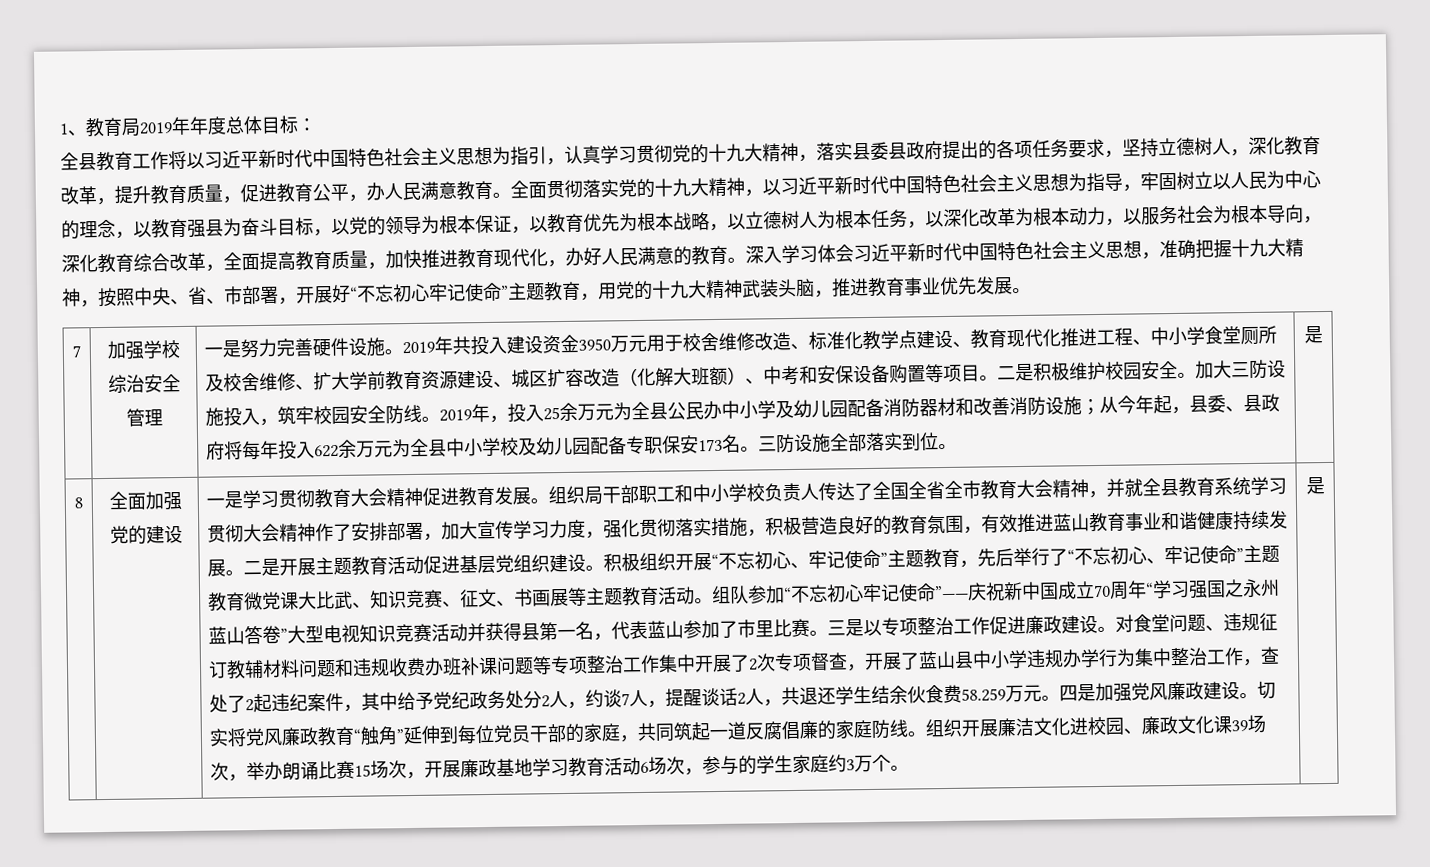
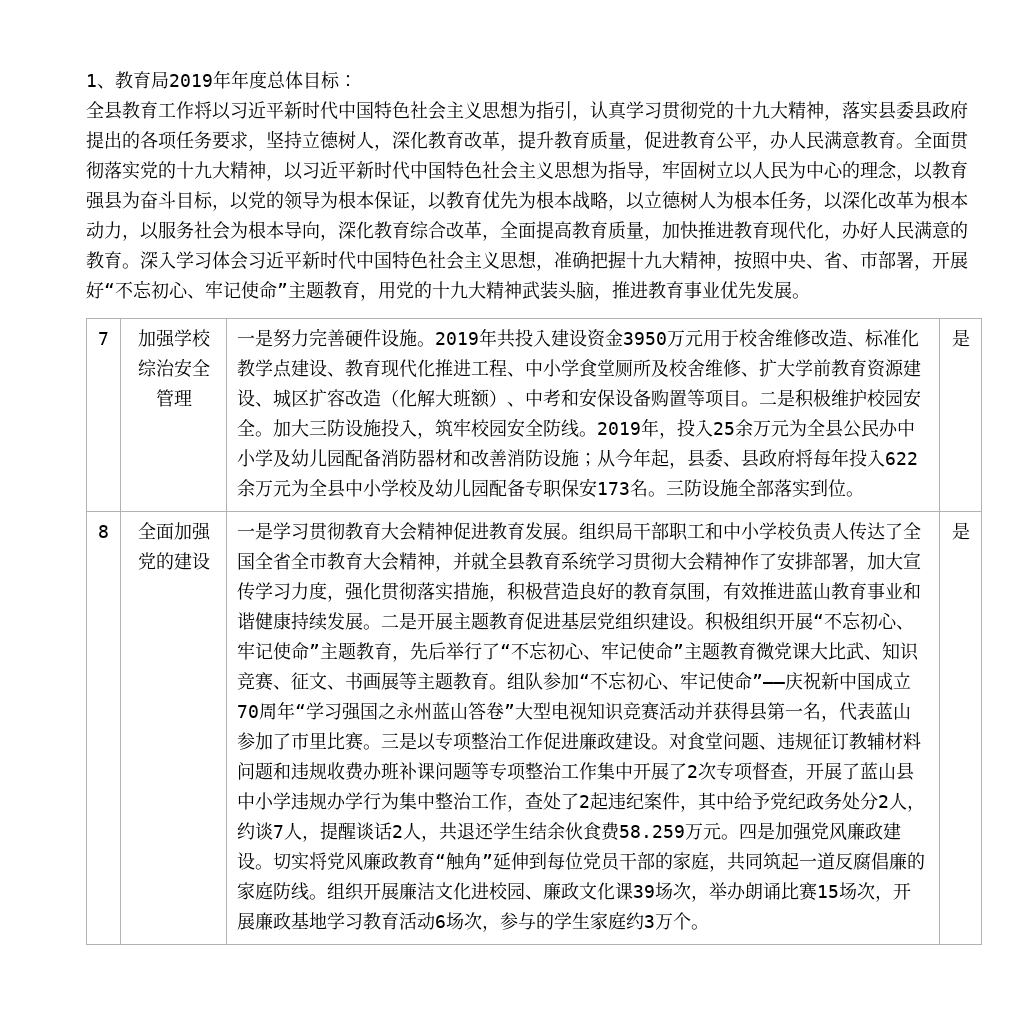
- 深入学习体会习近平新时代中国特色社会主义思想，准确把握十九大精神，按照中央、省、市部署，开展好“不忘初心牢记使命”主题教育，用党的十九大精神武装头脑，推进教育事业优先发展。
+ 深入学习体会习近平新时代中国特色社会主义思想，准确把握十九大精神，按照中央、省、市部署，开展好“不忘初心、牢记使命”主题教育，用党的十九大精神武装头脑，推进教育事业优先发展。
- 二是开展主题教育活动促进基层党组织建设。
+ 二是开展主题教育促进基层党组织建设。
- 积极组织开展“不忘初心、牢记使命”主题教育，先后举行了“不忘初心、牢记使命”主题教育微党课大比武、知识竞赛、征文、书画展等主题教育活动。
+ 积极组织开展“不忘初心、牢记使命”主题教育，先后举行了“不忘初心、牢记使命”主题教育微党课大比武、知识竞赛、征文、书画展等主题教育。
- 组队参加“不忘初心牢记使命”——庆祝新中国成立70周年“学习强国之永州蓝山答卷”大型电视知识竞赛活动并获得县第一名，代表蓝山参加了市里比赛。
+ 组队参加“不忘初心、牢记使命”——庆祝新中国成立70周年“学习强国之永州蓝山答卷”大型电视知识竞赛活动并获得县第一名，代表蓝山参加了市里比赛。

